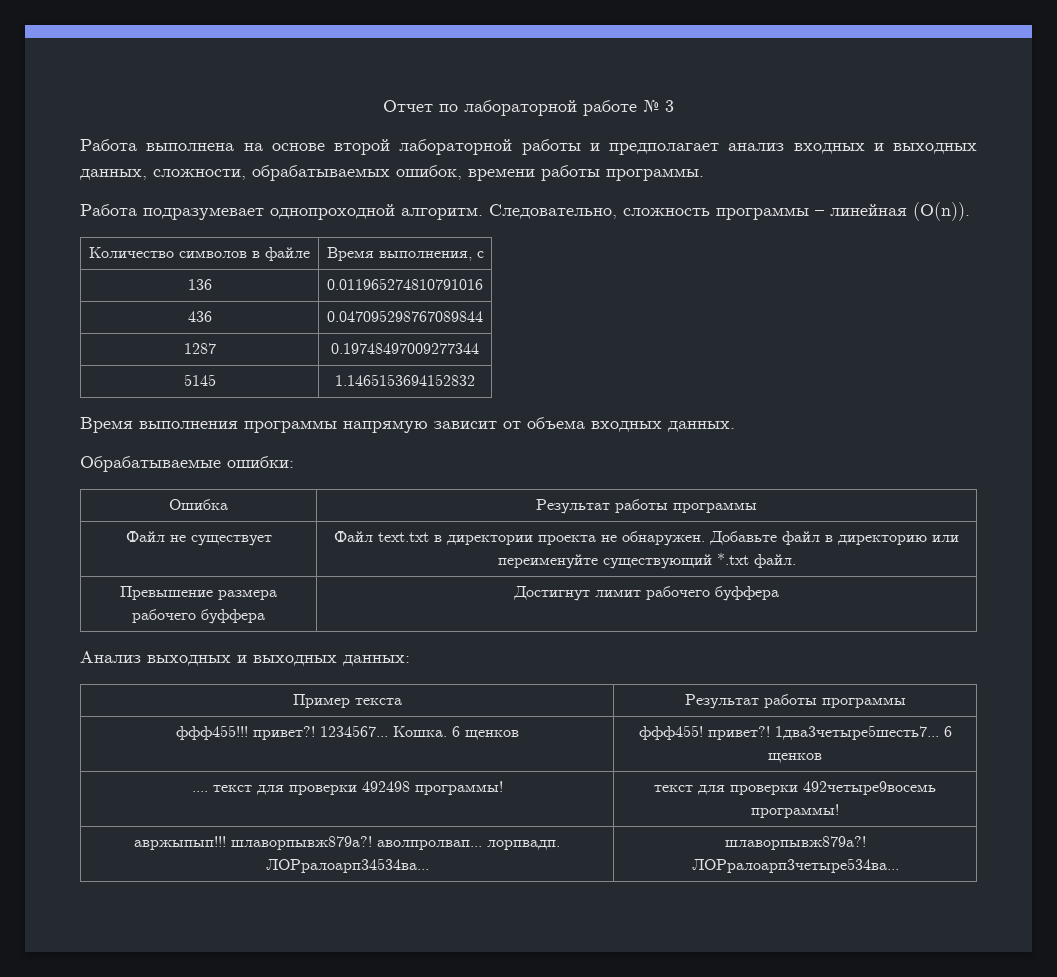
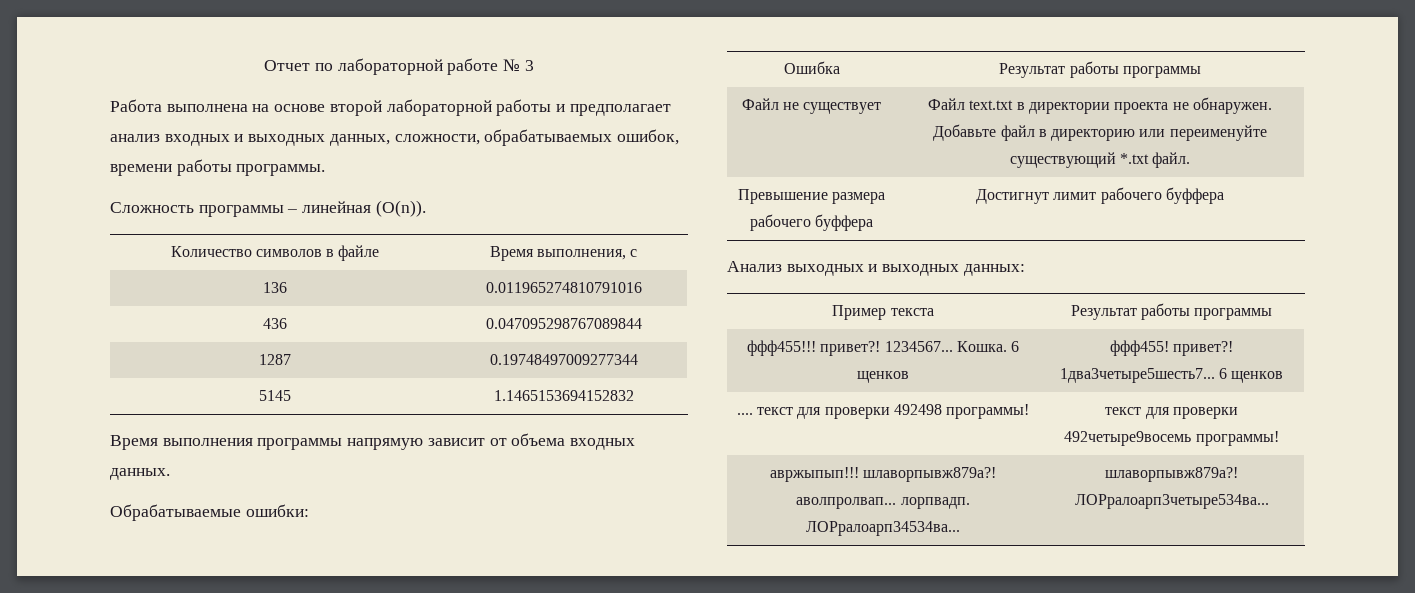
- Работа подразумевает однопроходной алгоритм. Следовательно, сложность программы – линейная (O(n)).
+ Сложность программы – линейная (O(n)).

